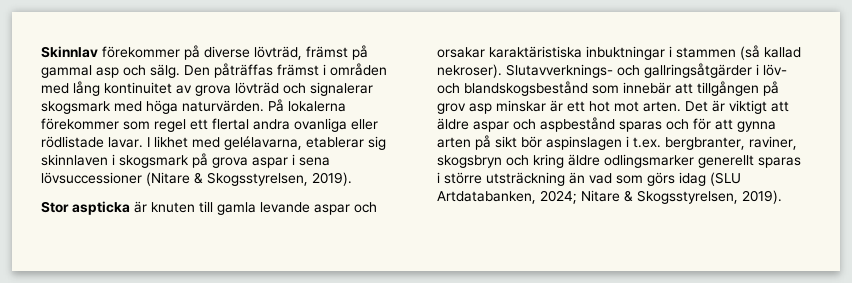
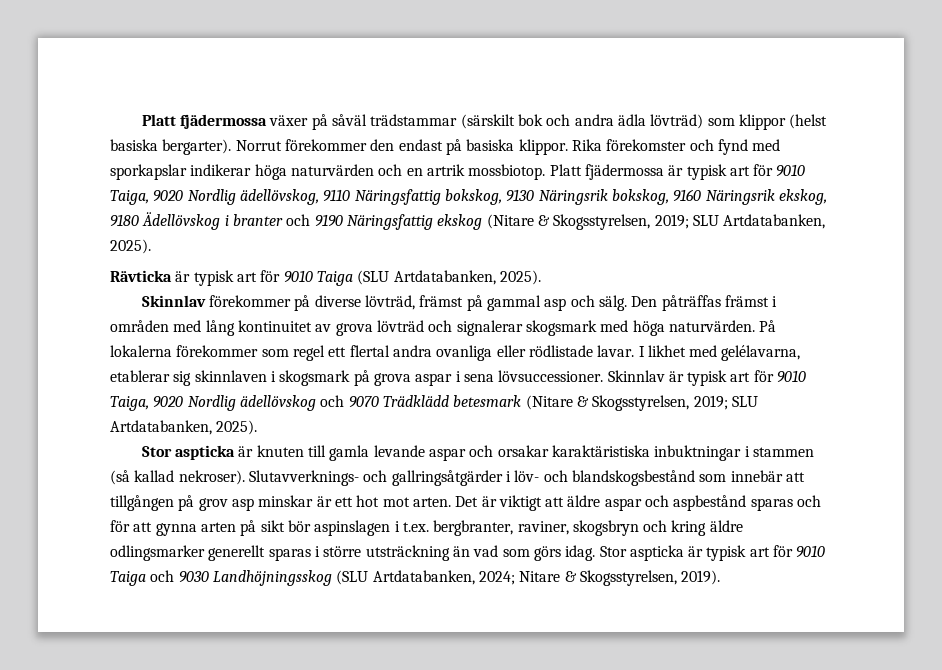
+ Platt fjädermossa växer på såväl trädstammar (särskilt bok och andra ädla lövträd) som klippor (helst basiska bergarter). Norrut förekommer den endast på basiska klippor. Rika förekomster och fynd med sporkapslar indikerar höga naturvärden och en artrik mossbiotop. Platt fjädermossa är typisk art för 9010 Taiga, 9020 Nordlig ädellövskog, 9110 Näringsfattig bokskog, 9130 Näringsrik bokskog, 9160 Näringsrik ekskog, 9180 Ädellövskog i branter och 9190 Näringsfattig ekskog (Nitare & Skogsstyrelsen, 2019; SLU Artdatabanken, 2025).
+ Rävticka är typisk art för 9010 Taiga (SLU Artdatabanken, 2025).
- I likhet med gelélavarna, etablerar sig skinnlaven i skogsmark på grova aspar i sena lövsuccessioner (Nitare & Skogsstyrelsen, 2019).
+ I likhet med gelélavarna, etablerar sig skinnlaven i skogsmark på grova aspar i sena lövsuccessioner. Skinnlav är typisk art för 9010 Taiga, 9020 Nordlig ädellövskog och 9070 Trädklädd betesmark (Nitare & Skogsstyrelsen, 2019; SLU Artdatabanken, 2025).
- Det är viktigt att äldre aspar och aspbestånd sparas och för att gynna arten på sikt bör aspinslagen i t.ex. bergbranter, raviner, skogsbryn och kring äldre odlingsmarker generellt sparas i större utsträckning än vad som görs idag (SLU Artdatabanken, 2024; Nitare & Skogsstyrelsen, 2019).
+ Det är viktigt att äldre aspar och aspbestånd sparas och för att gynna arten på sikt bör aspinslagen i t.ex. bergbranter, raviner, skogsbryn och kring äldre odlingsmarker generellt sparas i större utsträckning än vad som görs idag. Stor aspticka är typisk art för 9010 Taiga och 9030 Landhöjningsskog (SLU Artdatabanken, 2024; Nitare & Skogsstyrelsen, 2019).

